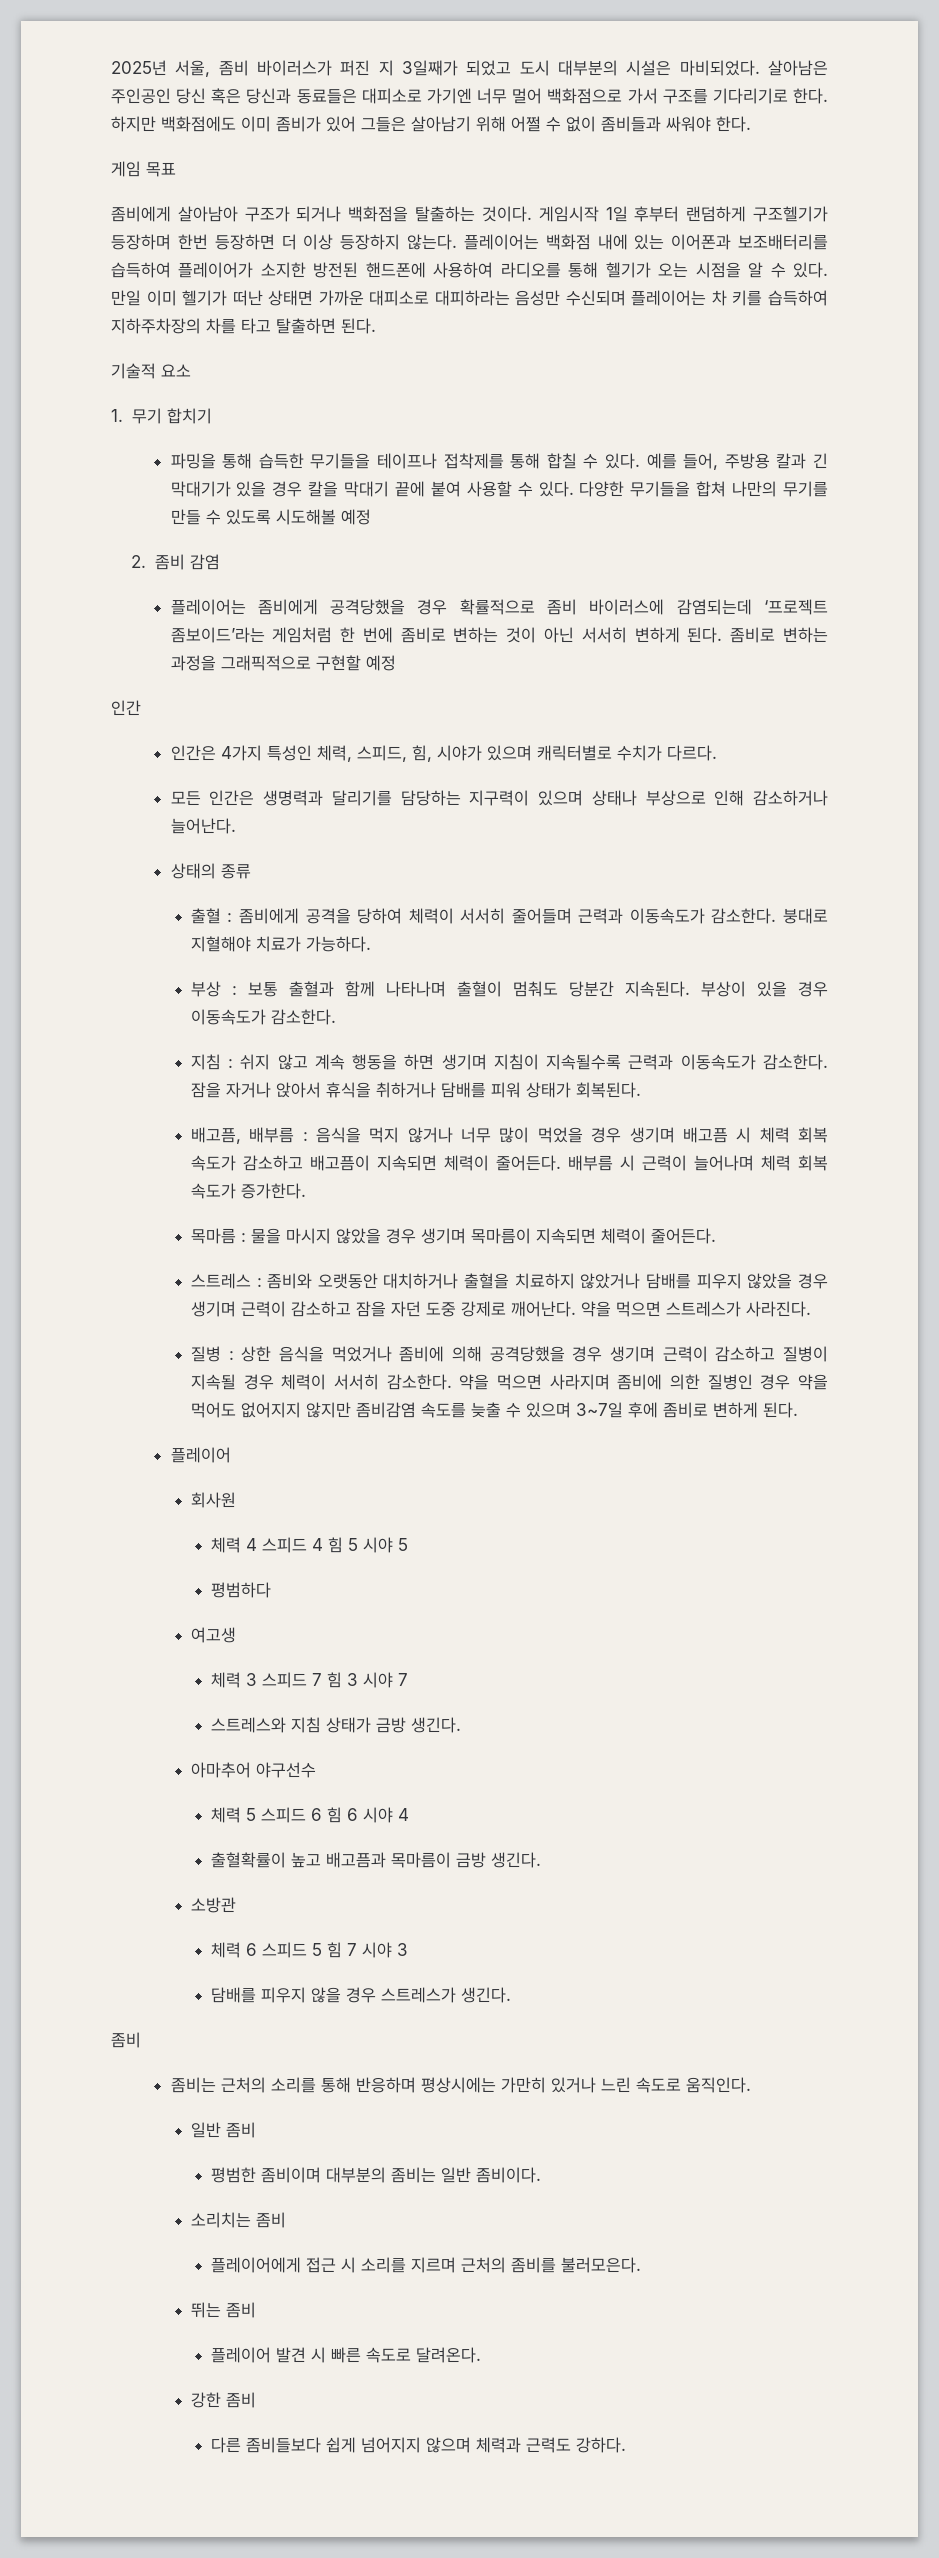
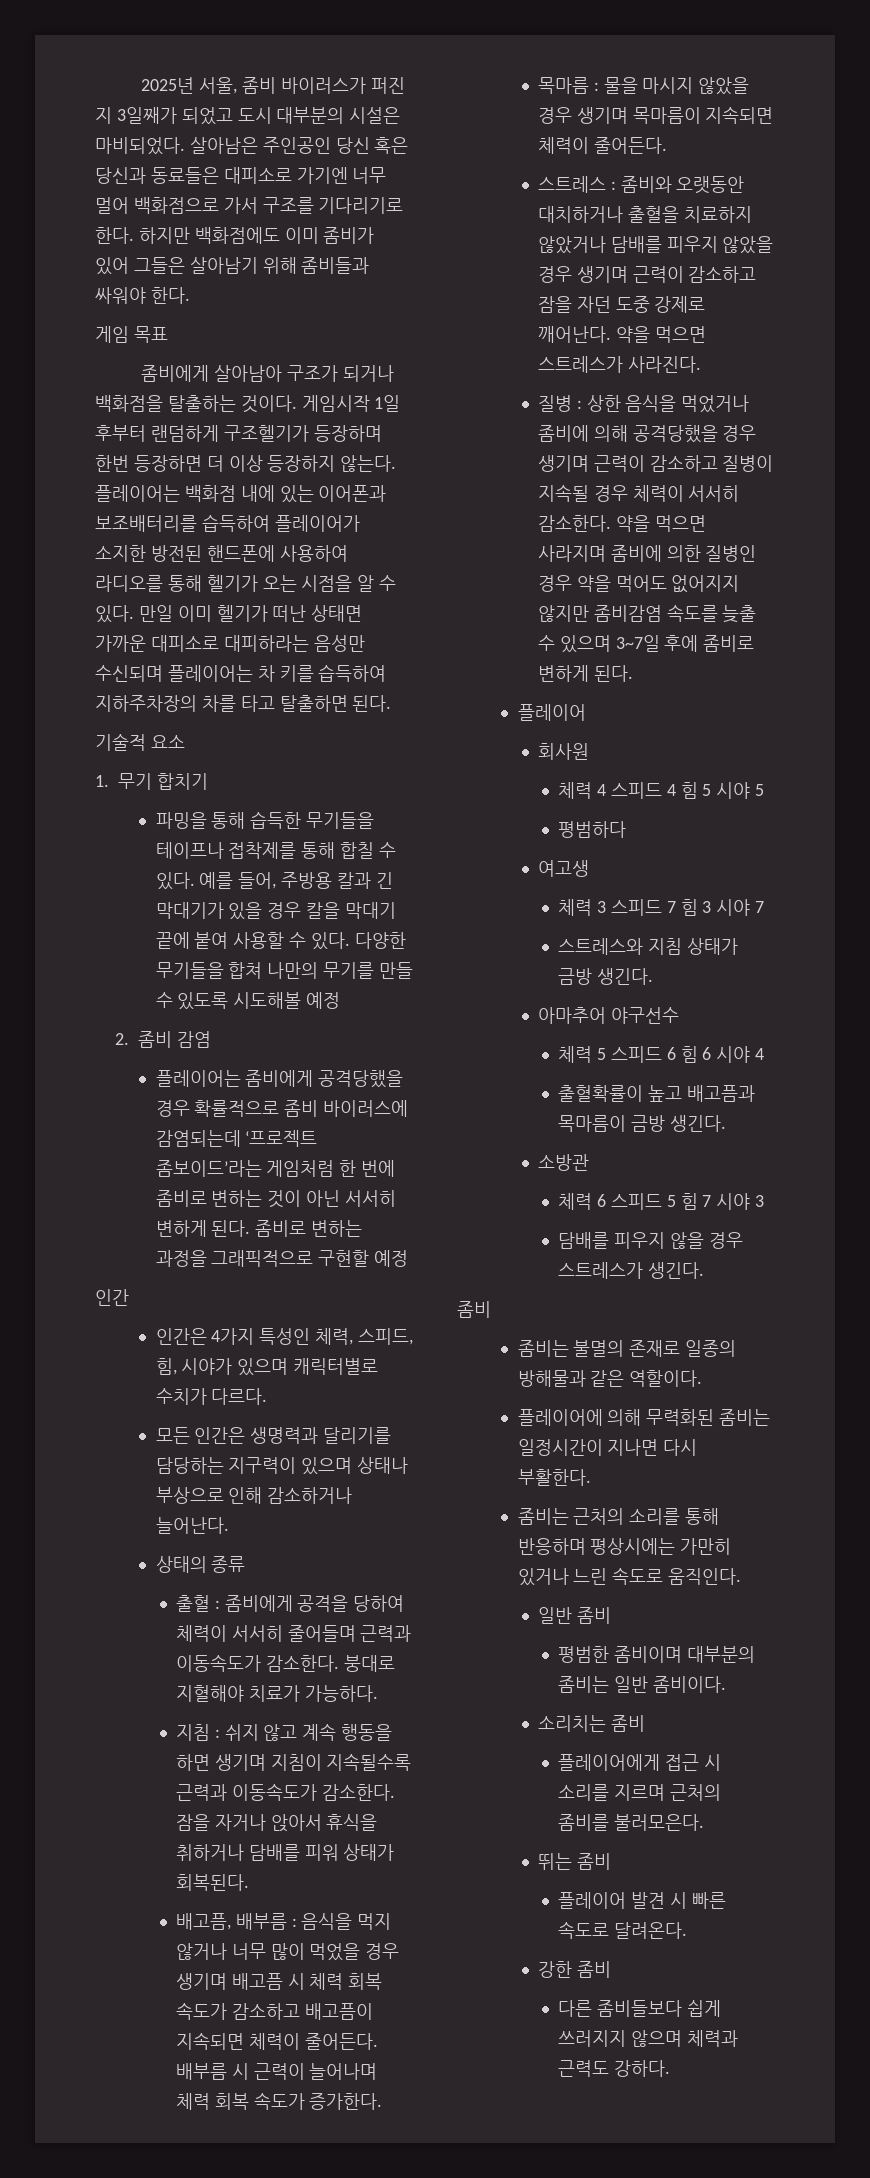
- 하지만 백화점에도 이미 좀비가 있어 그들은 살아남기 위해 어쩔 수 없이 좀비들과 싸워야 한다.
+ 하지만 백화점에도 이미 좀비가 있어 그들은 살아남기 위해 좀비들과 싸워야 한다.
- 부상 : 보통 출혈과 함께 나타나며 출혈이 멈춰도 당분간 지속된다. 부상이 있을 경우 이동속도가 감소한다.
+ 좀비는 불멸의 존재로 일종의 방해물과 같은 역할이다.
+ 플레이어에 의해 무력화된 좀비는 일정시간이 지나면 다시 부활한다.
- 다른 좀비들보다 쉽게 넘어지지 않으며 체력과 근력도 강하다.
+ 다른 좀비들보다 쉽게 쓰러지지 않으며 체력과 근력도 강하다.

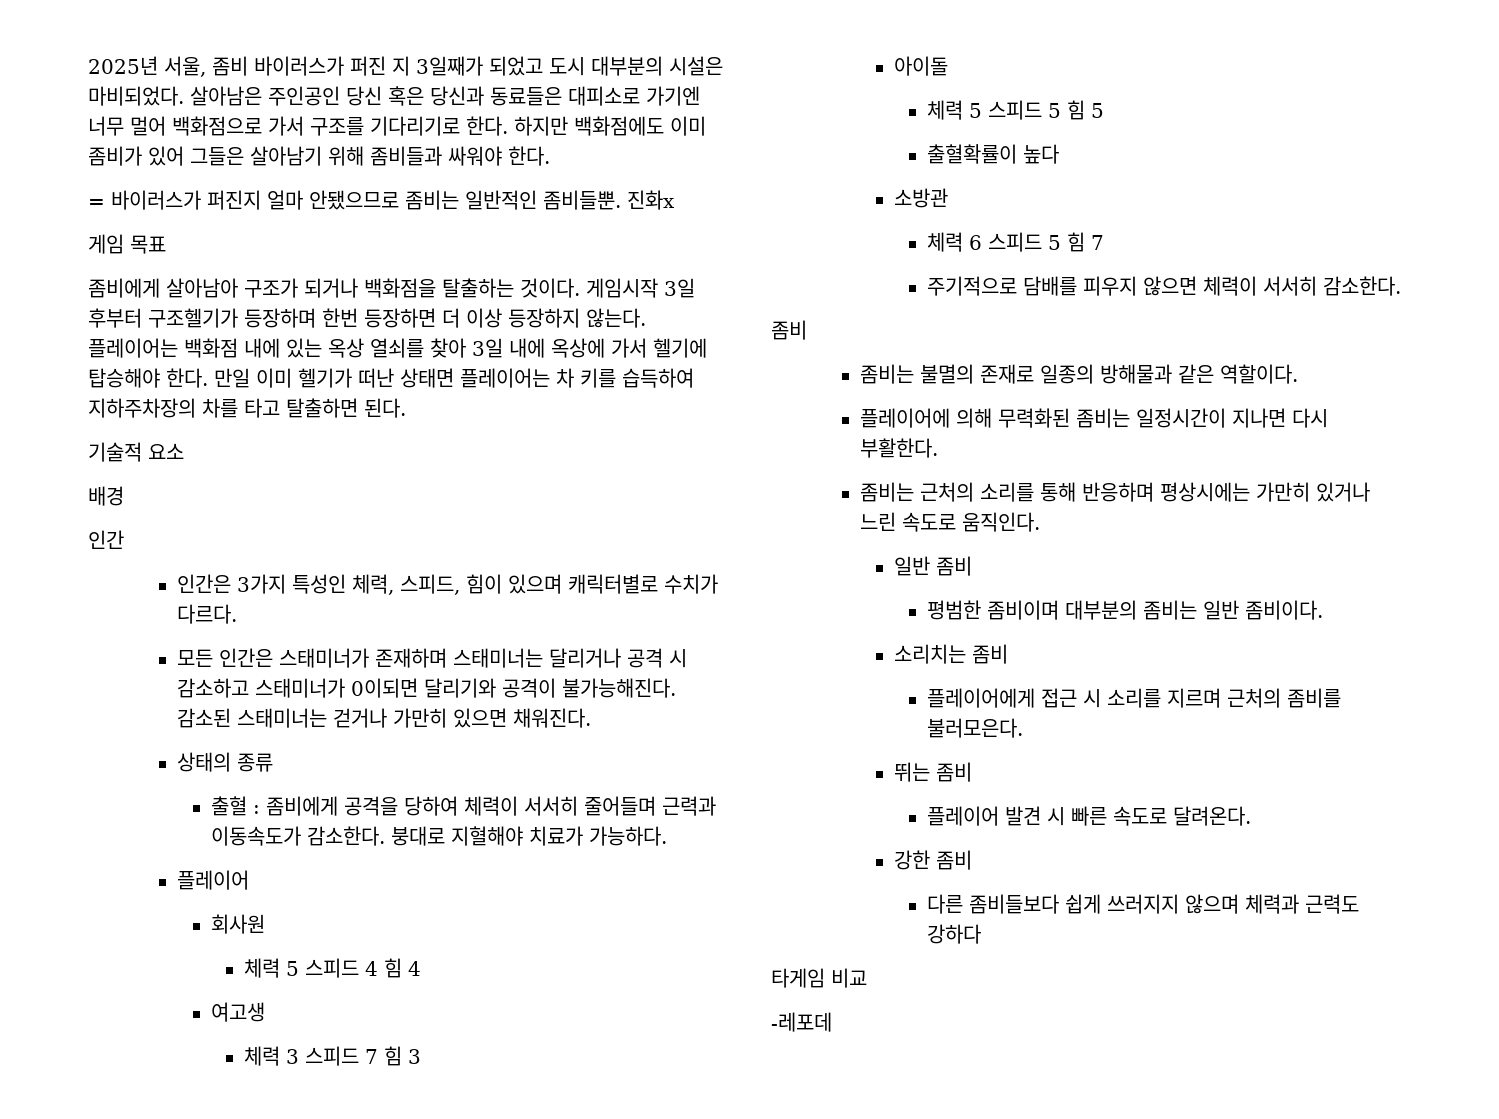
+ = 바이러스가 퍼진지 얼마 안됐으므로 좀비는 일반적인 좀비들뿐. 진화x
- 게임시작 1일 후부터 랜덤하게 구조헬기가 등장하며 한번 등장하면 더 이상 등장하지 않는다.
+ 게임시작 3일 후부터 구조헬기가 등장하며 한번 등장하면 더 이상 등장하지 않는다.
- 플레이어는 백화점 내에 있는 이어폰과 보조배터리를 습득하여 플레이어가 소지한 방전된 핸드폰에 사용하여 라디오를 통해 헬기가 오는 시점을 알 수 있다.
+ 플레이어는 백화점 내에 있는 옥상 열쇠를 찾아 3일 내에 옥상에 가서 헬기에 탑승해야 한다.
- 만일 이미 헬기가 떠난 상태면 가까운 대피소로 대피하라는 음성만 수신되며 플레이어는 차 키를 습득하여 지하주차장의 차를 타고 탈출하면 된다.
+ 만일 이미 헬기가 떠난 상태면 플레이어는 차 키를 습득하여 지하주차장의 차를 타고 탈출하면 된다.
- 1. 무기 합치기
- 파밍을 통해 습득한 무기들을 테이프나 접착제를 통해 합칠 수 있다. 예를 들어, 주방용 칼과 긴 막대기가 있을 경우 칼을 막대기 끝에 붙여 사용할 수 있다. 다양한 무기들을 합쳐 나만의 무기를 만들 수 있도록 시도해볼 예정
- 2. 좀비 감염
- 플레이어는 좀비에게 공격당했을 경우 확률적으로 좀비 바이러스에 감염되는데 ‘프로젝트 좀보이드’라는 게임처럼 한 번에 좀비로 변하는 것이 아닌 서서히 변하게 된다. 좀비로 변하는 과정을 그래픽적으로 구현할 예정
+ 배경
- 인간은 4가지 특성인 체력, 스피드, 힘, 시야가 있으며 캐릭터별로 수치가 다르다.
+ 인간은 3가지 특성인 체력, 스피드, 힘이 있으며 캐릭터별로 수치가 다르다.
- 모든 인간은 생명력과 달리기를 담당하는 지구력이 있으며 상태나 부상으로 인해 감소하거나 늘어난다.
+ 모든 인간은 스태미너가 존재하며 스태미너는 달리거나 공격 시 감소하고 스태미너가 0이되면 달리기와 공격이 불가능해진다. 감소된 스태미너는 걷거나 가만히 있으면 채워진다.
- 지침 : 쉬지 않고 계속 행동을 하면 생기며 지침이 지속될수록 근력과 이동속도가 감소한다. 잠을 자거나 앉아서 휴식을 취하거나 담배를 피워 상태가 회복된다.
- 배고픔, 배부름 : 음식을 먹지 않거나 너무 많이 먹었을 경우 생기며 배고픔 시 체력 회복 속도가 감소하고 배고픔이 지속되면 체력이 줄어든다. 배부름 시 근력이 늘어나며 체력 회복 속도가 증가한다.
- 목마름 : 물을 마시지 않았을 경우 생기며 목마름이 지속되면 체력이 줄어든다.
- 스트레스 : 좀비와 오랫동안 대치하거나 출혈을 치료하지 않았거나 담배를 피우지 않았을 경우 생기며 근력이 감소하고 잠을 자던 도중 강제로 깨어난다. 약을 먹으면 스트레스가 사라진다.
- 질병 : 상한 음식을 먹었거나 좀비에 의해 공격당했을 경우 생기며 근력이 감소하고 질병이 지속될 경우 체력이 서서히 감소한다. 약을 먹으면 사라지며 좀비에 의한 질병인 경우 약을 먹어도 없어지지 않지만 좀비감염 속도를 늦출 수 있으며 3~7일 후에 좀비로 변하게 된다.
- 체력 4 스피드 4 힘 5 시야 5
- 평범하다
+ 체력 5 스피드 4 힘 4
- 체력 3 스피드 7 힘 3 시야 7
- 스트레스와 지침 상태가 금방 생긴다.
- 아마추어 야구선수
- 체력 5 스피드 6 힘 6 시야 4
- 출혈확률이 높고 배고픔과 목마름이 금방 생긴다.
+ 체력 3 스피드 7 힘 3
+ 아이돌
+ 체력 5 스피드 5 힘 5
+ 출혈확률이 높다
- 체력 6 스피드 5 힘 7 시야 3
- 담배를 피우지 않을 경우 스트레스가 생긴다.
+ 체력 6 스피드 5 힘 7
+ 주기적으로 담배를 피우지 않으면 체력이 서서히 감소한다.
- 다른 좀비들보다 쉽게 쓰러지지 않으며 체력과 근력도 강하다.
+ 다른 좀비들보다 쉽게 쓰러지지 않으며 체력과 근력도 강하다
+ 타게임 비교
+ -레포데

